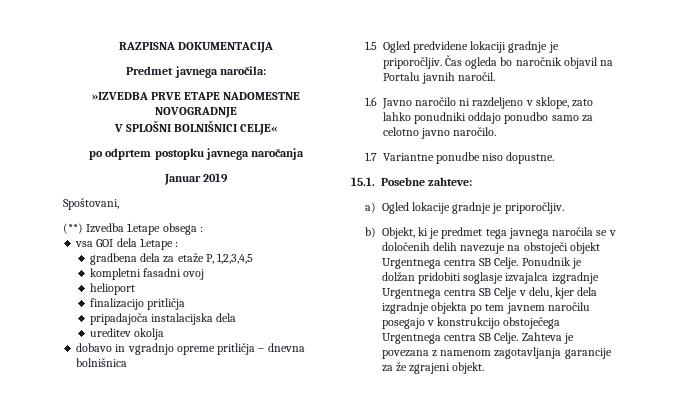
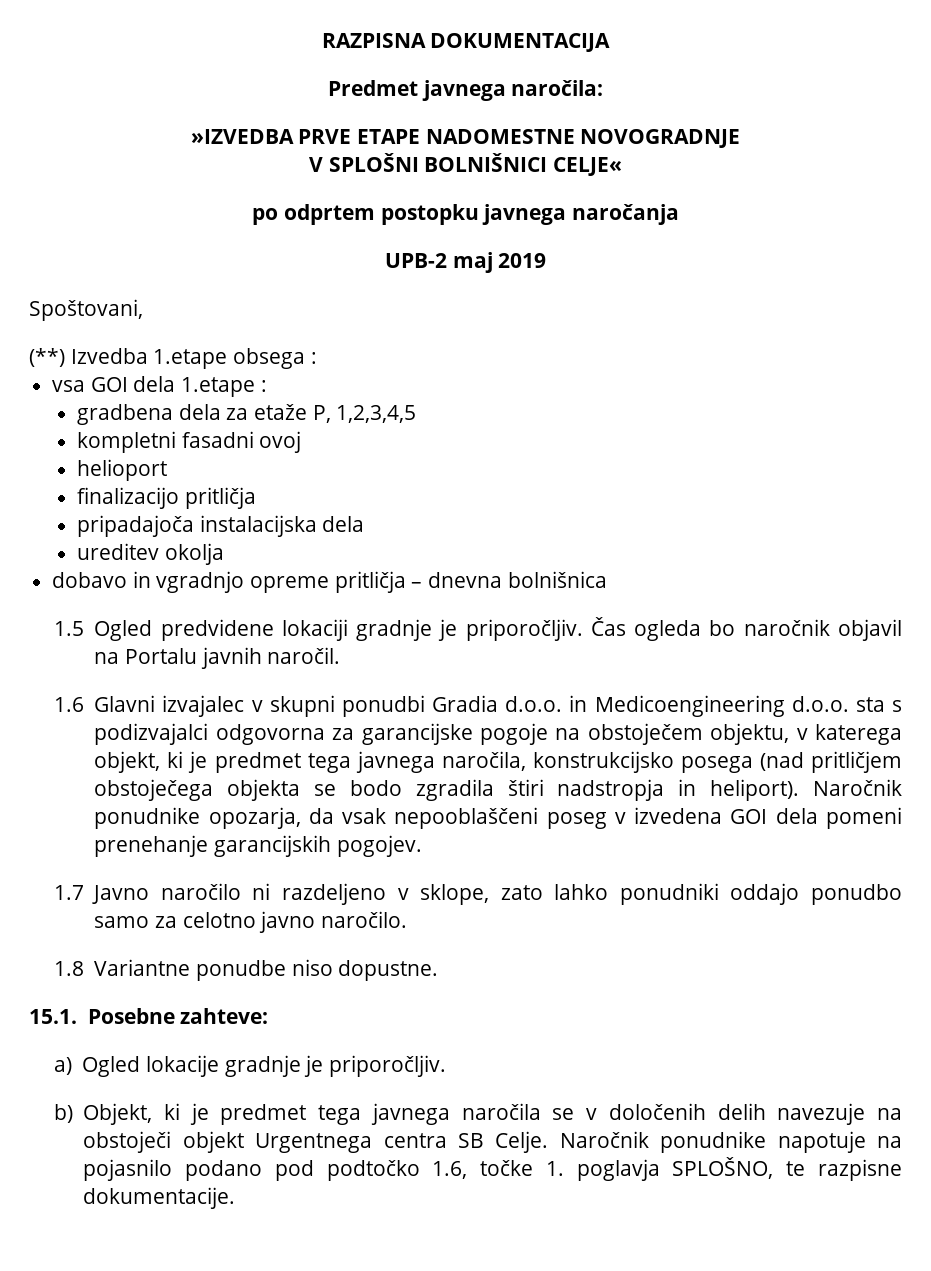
- Januar 2019
+ UPB-2 maj 2019
- 1.6 Javno naročilo ni razdeljeno v sklope, zato lahko ponudniki oddajo ponudbo samo za celotno javno naročilo.
+ 1.6 Glavni izvajalec v skupni ponudbi Gradia d.o.o. in Medicoengineering d.o.o. sta s podizvajalci odgovorna za garancijske pogoje na obstoječem objektu, v katerega objekt, ki je predmet tega javnega naročila, konstrukcijsko posega (nad pritličjem obstoječega objekta se bodo zgradila štiri nadstropja in heliport). Naročnik ponudnike opozarja, da vsak nepooblaščeni poseg v izvedena GOI dela pomeni prenehanje garancijskih pogojev.
+ 1.7 Javno naročilo ni razdeljeno v sklope, zato lahko ponudniki oddajo ponudbo samo za celotno javno naročilo.
- 1.7 Variantne ponudbe niso dopustne.
+ 1.8 Variantne ponudbe niso dopustne.
- Ponudnik je dolžan pridobiti soglasje izvajalca izgradnje Urgentnega centra SB Celje v delu, kjer dela izgradnje objekta po tem javnem naročilu posegajo v konstrukcijo obstoječega Urgentnega centra SB Celje. Zahteva je povezana z namenom zagotavljanja garancije za že zgrajeni objekt.
+ Naročnik ponudnike napotuje na pojasnilo podano pod podtočko 1.6, točke 1. poglavja SPLOŠNO, te razpisne dokumentacije.

